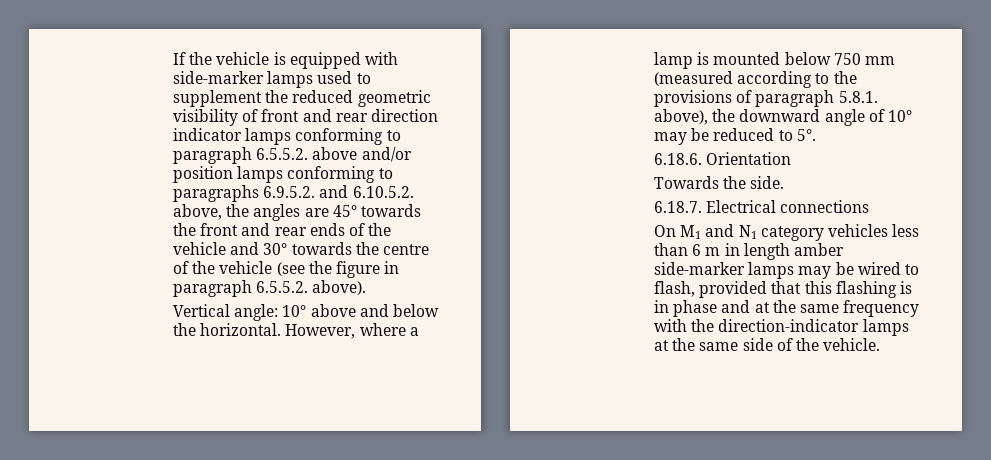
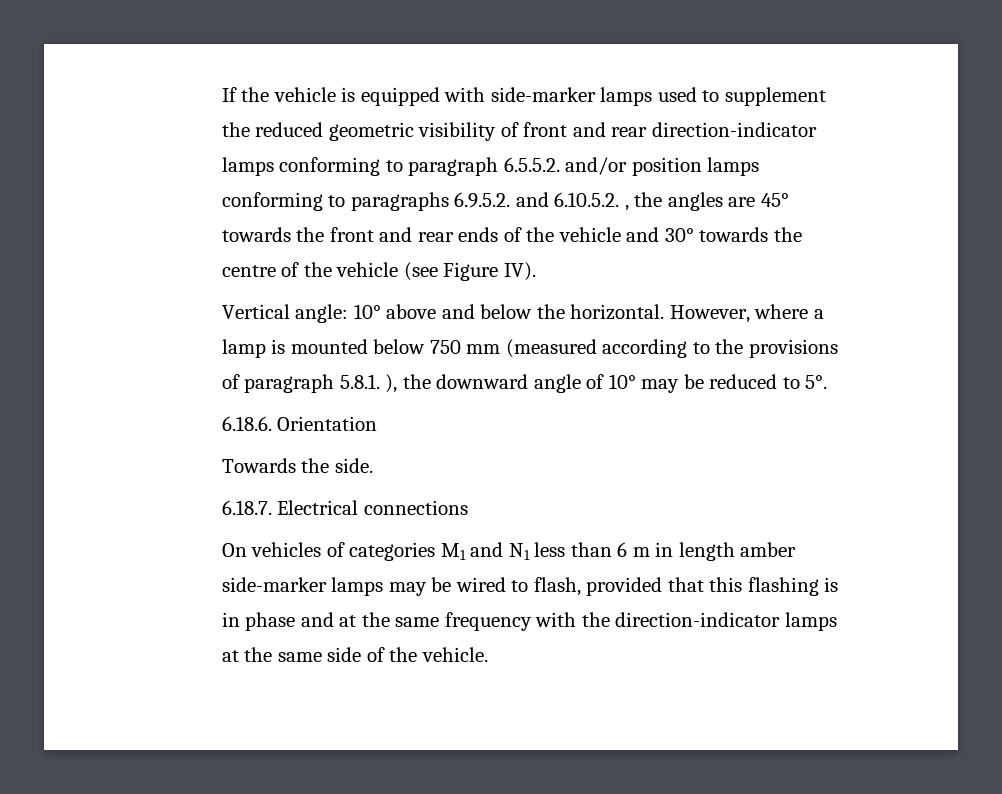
- If the vehicle is equipped with side-marker lamps used to supplement the reduced geometric visibility of front and rear direction indicator lamps conforming to paragraph 6.5.5.2. above and/or position lamps conforming to paragraphs 6.9.5.2. and 6.10.5.2. above, the angles are 45° towards the front and rear ends of the vehicle and 30° towards the centre of the vehicle (see the figure in paragraph 6.5.5.2. above).
+ If the vehicle is equipped with side-marker lamps used to supplement the reduced geometric visibility of front and rear direction-indicator lamps conforming to paragraph 6.5.5.2. and/or position lamps conforming to paragraphs 6.9.5.2. and 6.10.5.2. , the angles are 45° towards the front and rear ends of the vehicle and 30° towards the centre of the vehicle (see Figure IV).
- However, where a lamp is mounted below 750 mm (measured according to the provisions of paragraph 5.8.1. above), the downward angle of 10° may be reduced to 5°.
+ However, where a lamp is mounted below 750 mm (measured according to the provisions of paragraph 5.8.1. ), the downward angle of 10° may be reduced to 5°.
- On M1 and N1 category vehicles less than 6 m in length amber side-marker lamps may be wired to flash, provided that this flashing is in phase and at the same frequency with the direction-indicator lamps at the same side of the vehicle.
+ On vehicles of categories M1 and N1 less than 6 m in length amber side-marker lamps may be wired to flash, provided that this flashing is in phase and at the same frequency with the direction-indicator lamps at the same side of the vehicle.

